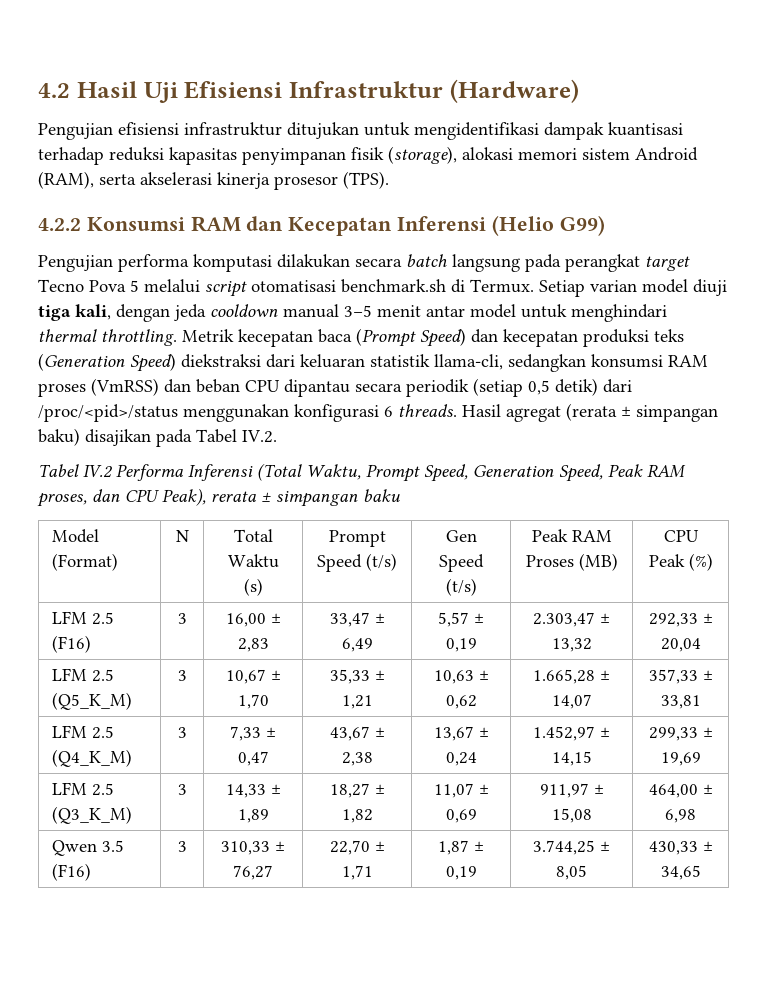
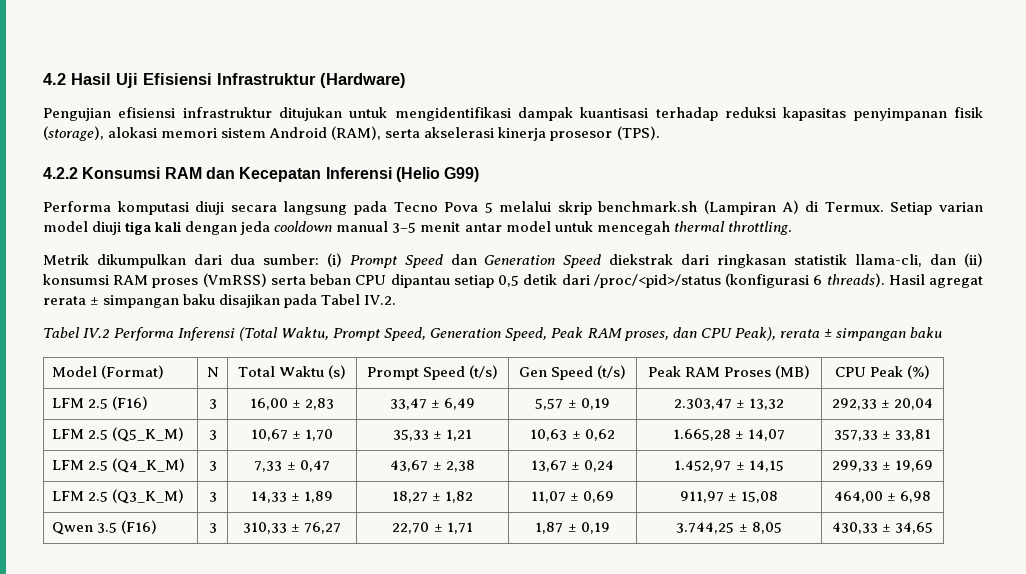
- Pengujian performa komputasi dilakukan secara batch langsung pada perangkat target Tecno Pova 5 melalui script otomatisasi benchmark.sh di Termux.
+ Performa komputasi diuji secara langsung pada Tecno Pova 5 melalui skrip benchmark.sh (Lampiran A) di Termux.
- Setiap varian model diuji tiga kali, dengan jeda cooldown manual 3–5 menit antar model untuk menghindari thermal throttling. Metrik kecepatan baca (Prompt Speed) dan kecepatan produksi teks (Generation Speed) diekstraksi dari keluaran statistik llama-cli, sedangkan konsumsi RAM proses (VmRSS) dan beban CPU dipantau secara periodik (setiap 0,5 detik) dari /proc/<pid>/status menggunakan konfigurasi 6 threads.
+ Setiap varian model diuji tiga kali dengan jeda cooldown manual 3–5 menit antar model untuk mencegah thermal throttling.
+ Metrik dikumpulkan dari dua sumber: (i) Prompt Speed dan Generation Speed diekstrak dari ringkasan statistik llama-cli, dan (ii) konsumsi RAM proses (VmRSS) serta beban CPU dipantau setiap 0,5 detik dari /proc/<pid>/status (konfigurasi 6 threads).
- Hasil agregat (rerata ± simpangan baku) disajikan pada Tabel IV.2.
+ Hasil agregat rerata ± simpangan baku disajikan pada Tabel IV.2.

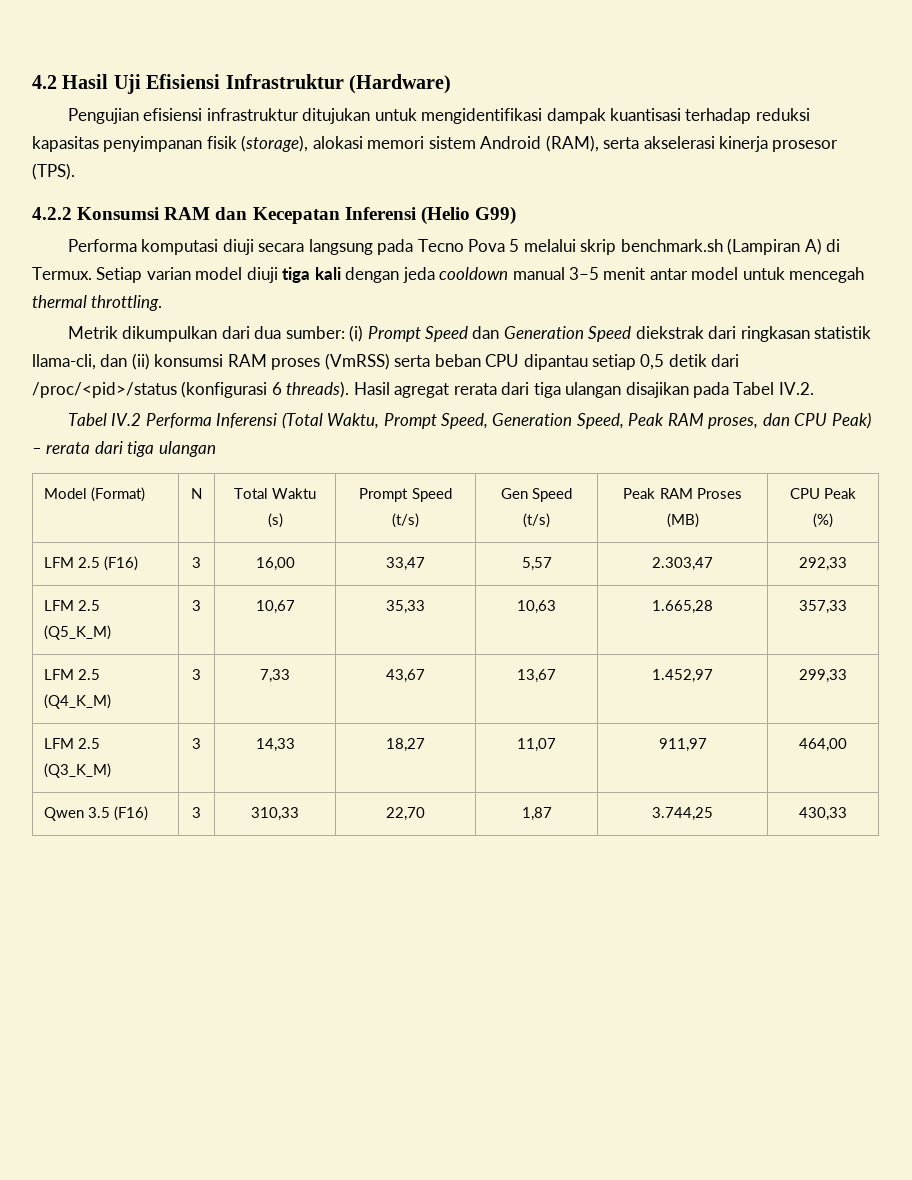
- Hasil agregat rerata ± simpangan baku disajikan pada Tabel IV.2.
+ Hasil agregat rerata dari tiga ulangan disajikan pada Tabel IV.2.
- Tabel IV.2 Performa Inferensi (Total Waktu, Prompt Speed, Generation Speed, Peak RAM proses, dan CPU Peak), rerata ± simpangan baku
+ Tabel IV.2 Performa Inferensi (Total Waktu, Prompt Speed, Generation Speed, Peak RAM proses, dan CPU Peak) – rerata dari tiga ulangan
- LFM 2.5 (F16) | 3 | 16,00 ± 2,83 | 33,47 ± 6,49 | 5,57 ± 0,19 | 2.303,47 ± 13,32 | 292,33 ± 20,04
+ LFM 2.5 (F16) | 3 | 16,00 | 33,47 | 5,57 | 2.303,47 | 292,33
- LFM 2.5 (Q5_K_M) | 3 | 10,67 ± 1,70 | 35,33 ± 1,21 | 10,63 ± 0,62 | 1.665,28 ± 14,07 | 357,33 ± 33,81
+ LFM 2.5 (Q5_K_M) | 3 | 10,67 | 35,33 | 10,63 | 1.665,28 | 357,33
- LFM 2.5 (Q4_K_M) | 3 | 7,33 ± 0,47 | 43,67 ± 2,38 | 13,67 ± 0,24 | 1.452,97 ± 14,15 | 299,33 ± 19,69
+ LFM 2.5 (Q4_K_M) | 3 | 7,33 | 43,67 | 13,67 | 1.452,97 | 299,33
- LFM 2.5 (Q3_K_M) | 3 | 14,33 ± 1,89 | 18,27 ± 1,82 | 11,07 ± 0,69 | 911,97 ± 15,08 | 464,00 ± 6,98
+ LFM 2.5 (Q3_K_M) | 3 | 14,33 | 18,27 | 11,07 | 911,97 | 464,00
- Qwen 3.5 (F16) | 3 | 310,33 ± 76,27 | 22,70 ± 1,71 | 1,87 ± 0,19 | 3.744,25 ± 8,05 | 430,33 ± 34,65
+ Qwen 3.5 (F16) | 3 | 310,33 | 22,70 | 1,87 | 3.744,25 | 430,33

